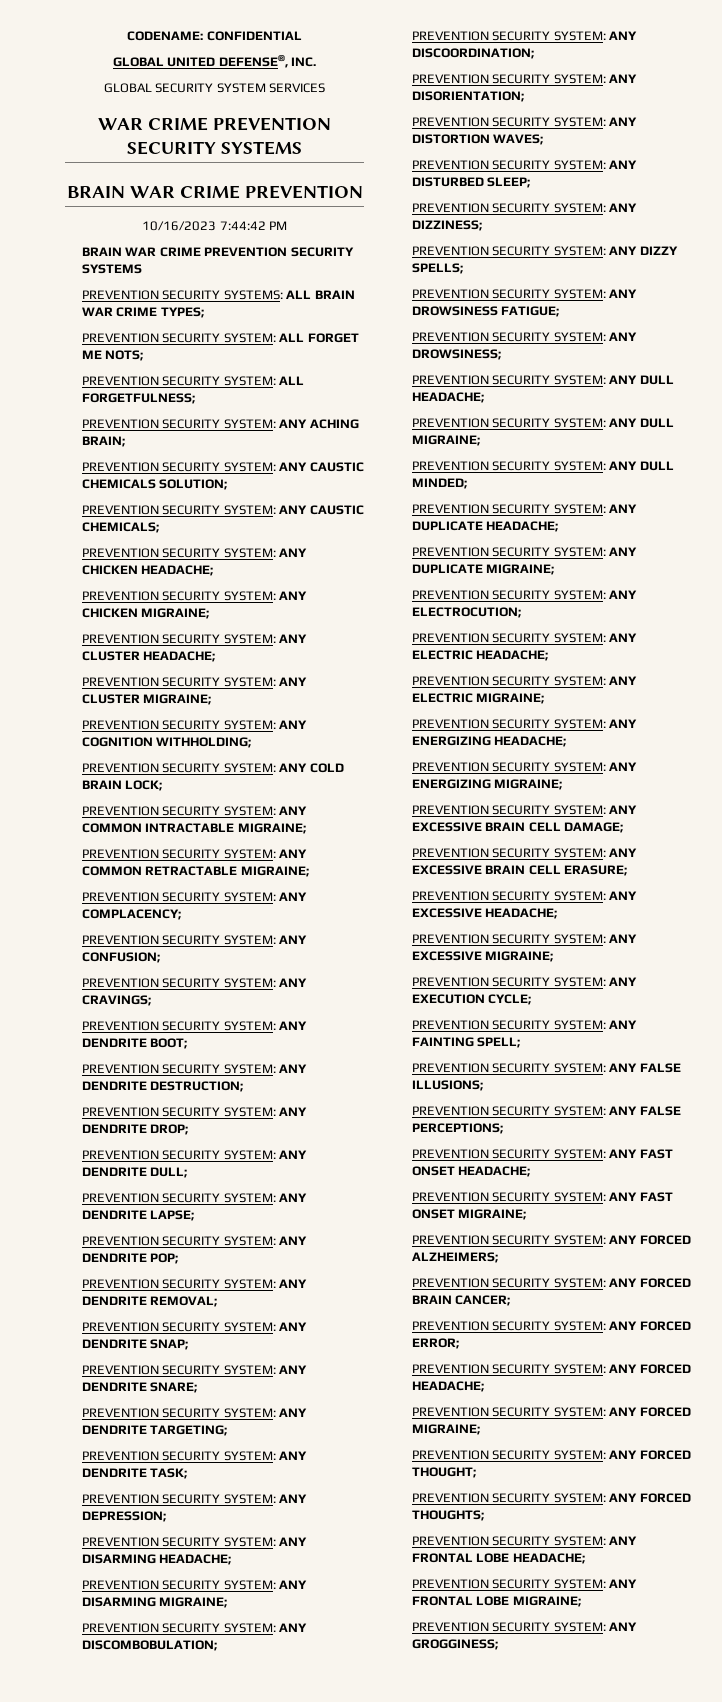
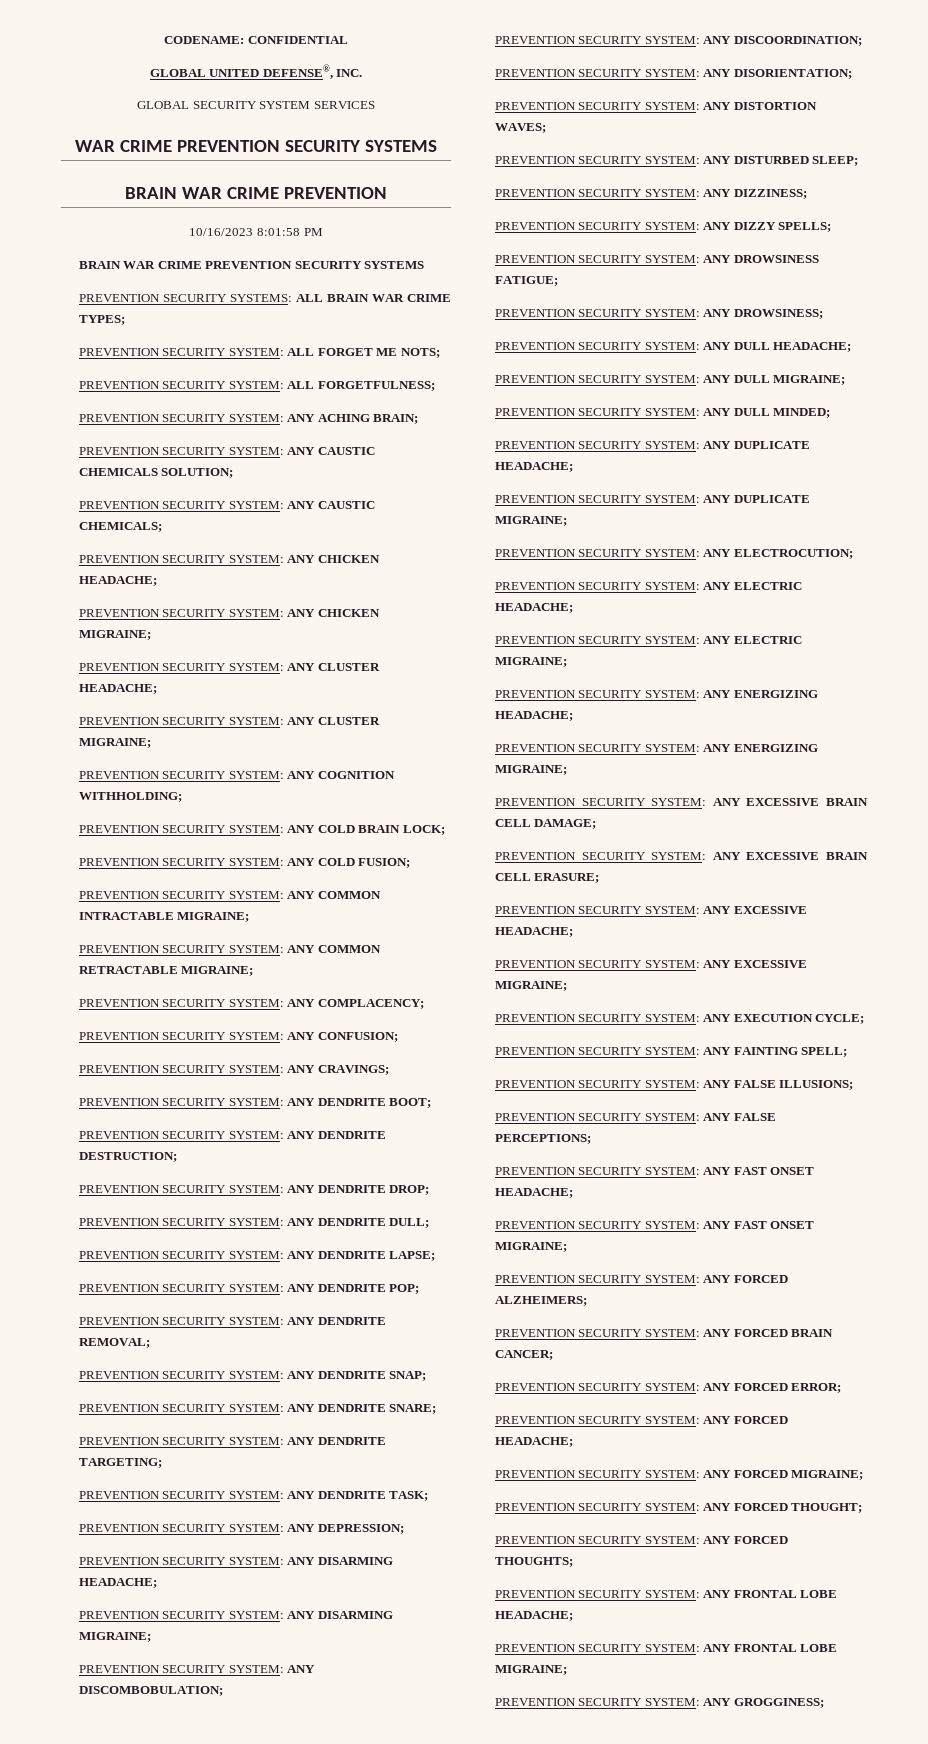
- 10/16/2023 7:44:42 PM
+ 10/16/2023 8:01:58 PM
+ PREVENTION SECURITY SYSTEM: ANY COLD FUSION;

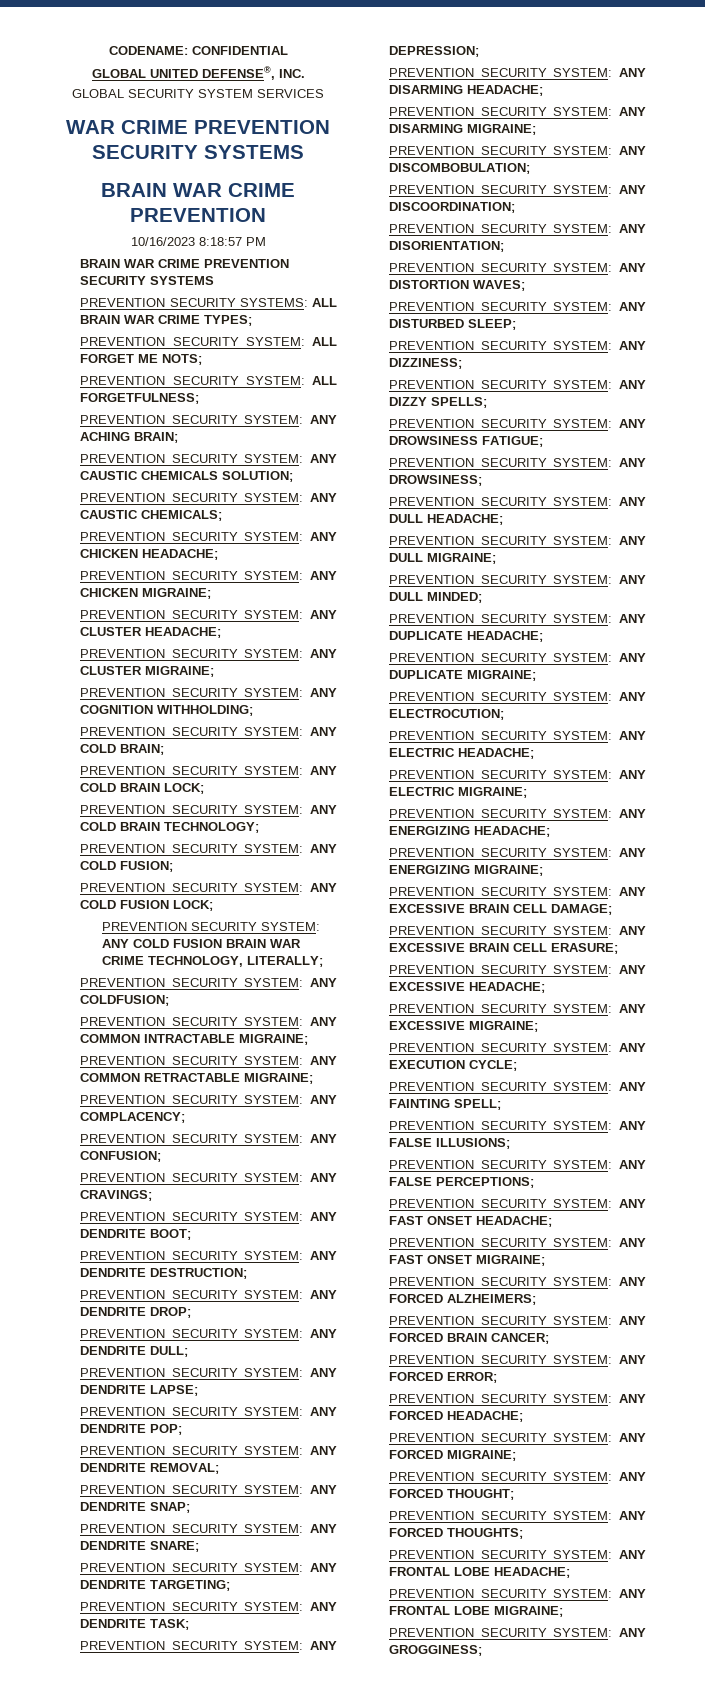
- 10/16/2023 8:01:58 PM
+ 10/16/2023 8:18:57 PM
+ PREVENTION SECURITY SYSTEM: ANY COLD BRAIN;
+ PREVENTION SECURITY SYSTEM: ANY COLD BRAIN TECHNOLOGY;
+ PREVENTION SECURITY SYSTEM: ANY COLD FUSION LOCK;
+ PREVENTION SECURITY SYSTEM: ANY COLD FUSION BRAIN WAR CRIME TECHNOLOGY, LITERALLY;
+ PREVENTION SECURITY SYSTEM: ANY COLDFUSION;

